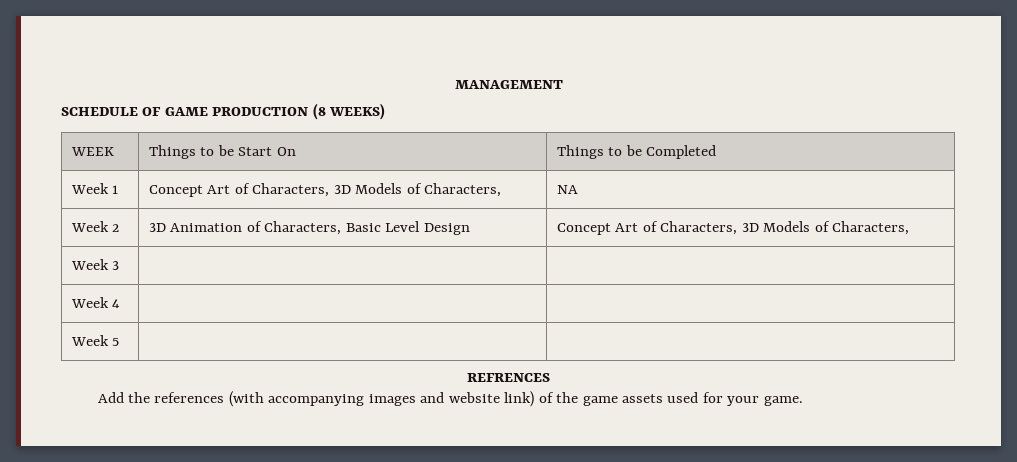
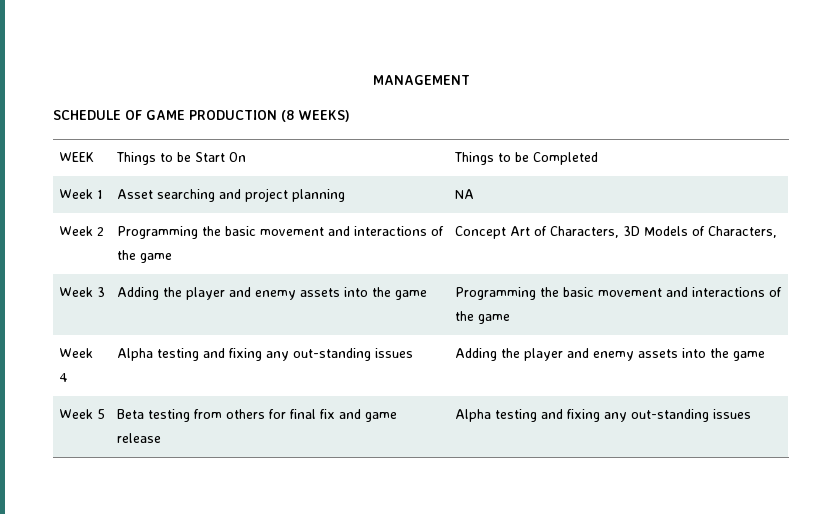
- Week 1 | Concept Art of Characters, 3D Models of Characters, | NA
- Week 2 | 3D Animation of Characters, Basic Level Design | Concept Art of Characters, 3D Models of Characters,
+ Week 1 | Asset searching and project planning | NA
+ Week 2 | Programming the basic movement and interactions of the game | Concept Art of Characters, 3D Models of Characters,
- Week 3 | |
- Week 4 | |
- Week 5 | |
- REFRENCES
- Add the references (with accompanying images and website link) of the game assets used for your game.
+ Week 3 | Adding the player and enemy assets into the game | Programming the basic movement and interactions of the game
+ Week 4 | Alpha testing and fixing any out-standing issues | Adding the player and enemy assets into the game
+ Week 5 | Beta testing from others for final fix and game release | Alpha testing and fixing any out-standing issues

